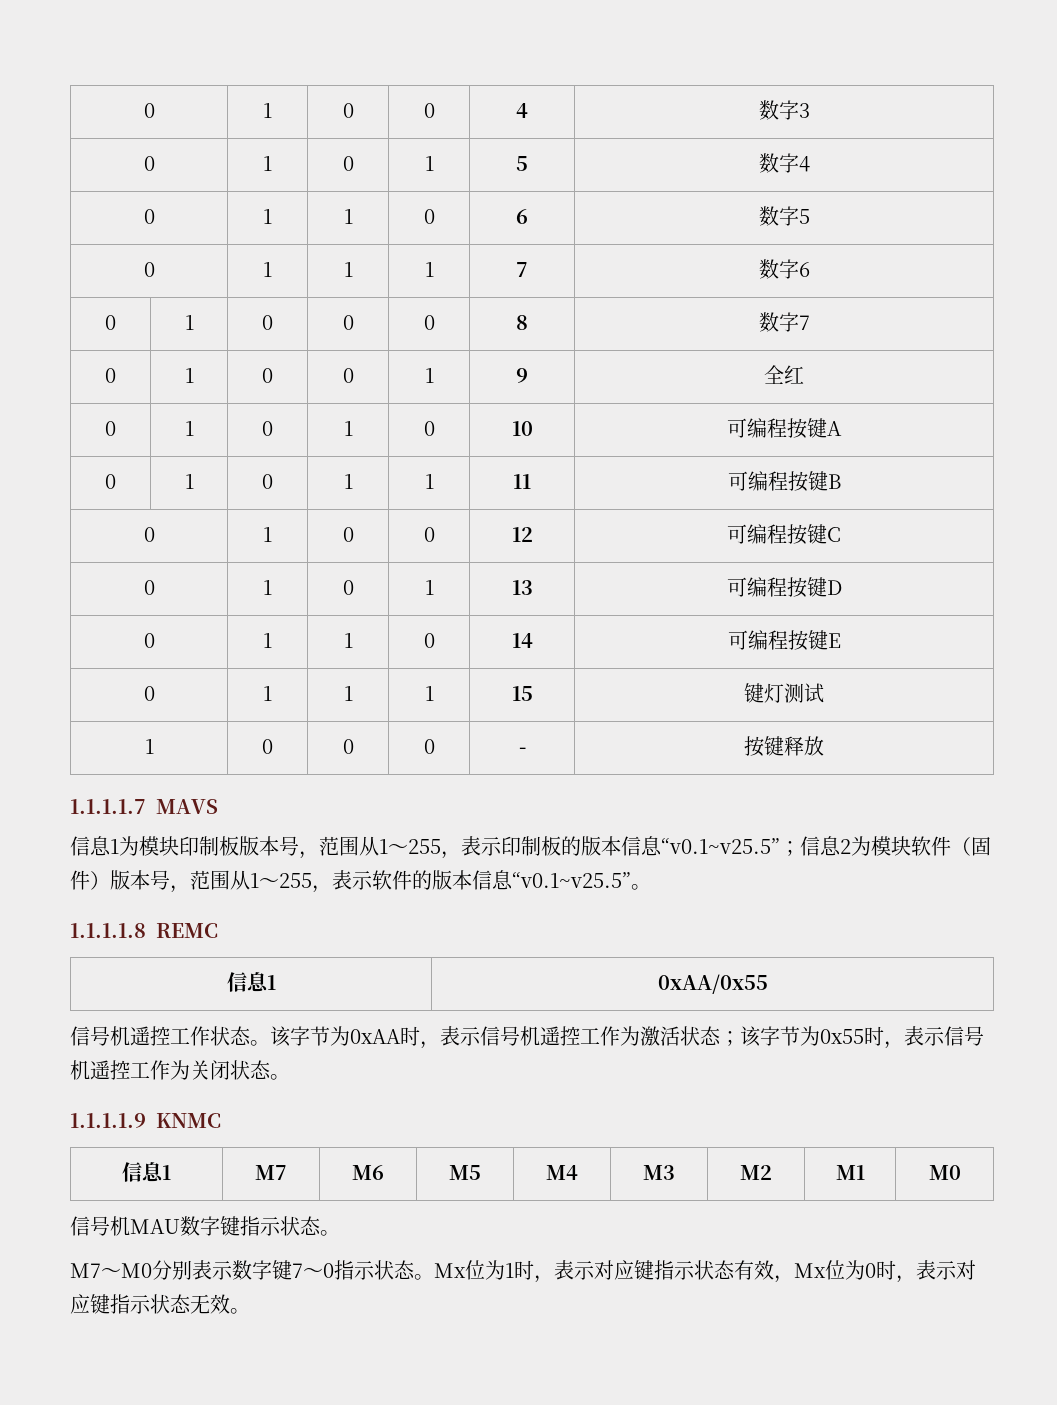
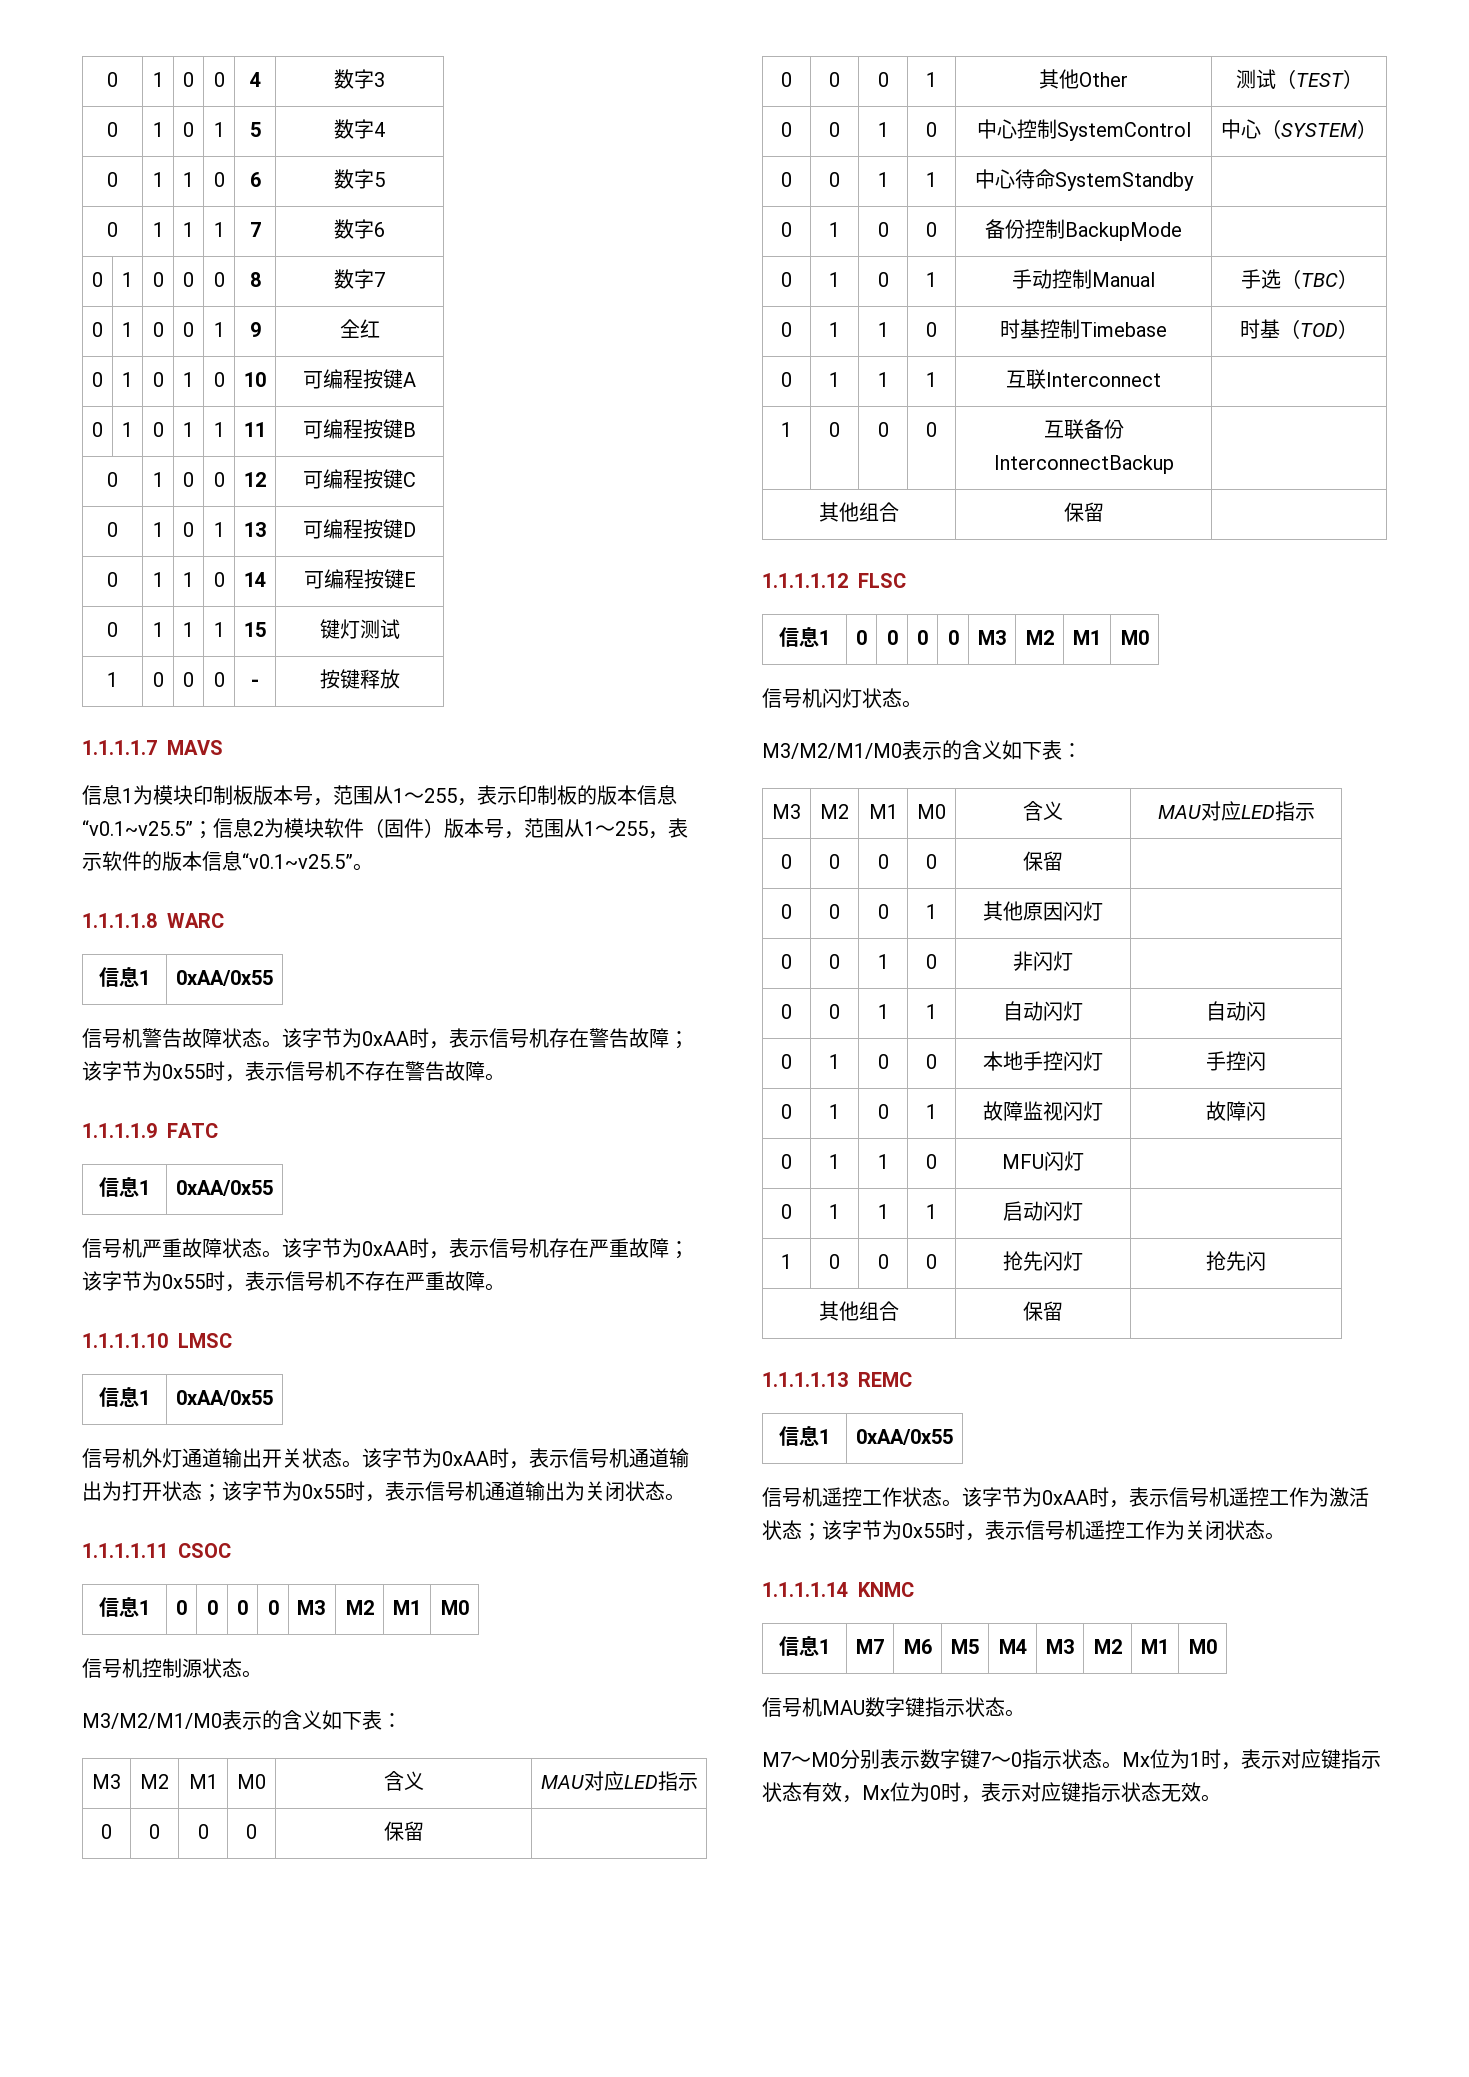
- 1.1.1.1.8 REMC
+ 1.1.1.1.8 WARC
+ 信息1 | 0xAA/0x55
+ 信号机警告故障状态。该字节为0xAA时，表示信号机存在警告故障；该字节为0x55时，表示信号机不存在警告故障。
+ 1.1.1.1.9 FATC
+ 信息1 | 0xAA/0x55
+ 信号机严重故障状态。该字节为0xAA时，表示信号机存在严重故障；该字节为0x55时，表示信号机不存在严重故障。
+ 1.1.1.1.10 LMSC
+ 信息1 | 0xAA/0x55
+ 信号机外灯通道输出开关状态。该字节为0xAA时，表示信号机通道输出为打开状态；该字节为0x55时，表示信号机通道输出为关闭状态。
+ 1.1.1.1.11 CSOC
+ 信息1 | 0 | 0 | 0 | 0 | M3 | M2 | M1 | M0
+ 信号机控制源状态。
+ M3/M2/M1/M0表示的含义如下表：
+ M3 | M2 | M1 | M0 | 含义 | MAU对应LED指示
+ 0 | 0 | 0 | 0 | 保留 |
+ 0 | 0 | 0 | 1 | 其他Other | 测试（TEST）
+ 0 | 0 | 1 | 0 | 中心控制SystemControl | 中心（SYSTEM）
+ 0 | 0 | 1 | 1 | 中心待命SystemStandby |
+ 0 | 1 | 0 | 0 | 备份控制BackupMode |
+ 0 | 1 | 0 | 1 | 手动控制Manual | 手选（TBC）
+ 0 | 1 | 1 | 0 | 时基控制Timebase | 时基（TOD）
+ 0 | 1 | 1 | 1 | 互联Interconnect |
+ 1 | 0 | 0 | 0 | 互联备份InterconnectBackup |
+ 其他组合 | 保留 |
+ 1.1.1.1.12 FLSC
+ 信息1 | 0 | 0 | 0 | 0 | M3 | M2 | M1 | M0
+ 信号机闪灯状态。
+ M3/M2/M1/M0表示的含义如下表：
+ M3 | M2 | M1 | M0 | 含义 | MAU对应LED指示
+ 0 | 0 | 0 | 0 | 保留 |
+ 0 | 0 | 0 | 1 | 其他原因闪灯 |
+ 0 | 0 | 1 | 0 | 非闪灯 |
+ 0 | 0 | 1 | 1 | 自动闪灯 | 自动闪
+ 0 | 1 | 0 | 0 | 本地手控闪灯 | 手控闪
+ 0 | 1 | 0 | 1 | 故障监视闪灯 | 故障闪
+ 0 | 1 | 1 | 0 | MFU闪灯 |
+ 0 | 1 | 1 | 1 | 启动闪灯 |
+ 1 | 0 | 0 | 0 | 抢先闪灯 | 抢先闪
+ 其他组合 | 保留 |
+ 1.1.1.1.13 REMC
- 1.1.1.1.9 KNMC
+ 1.1.1.1.14 KNMC

